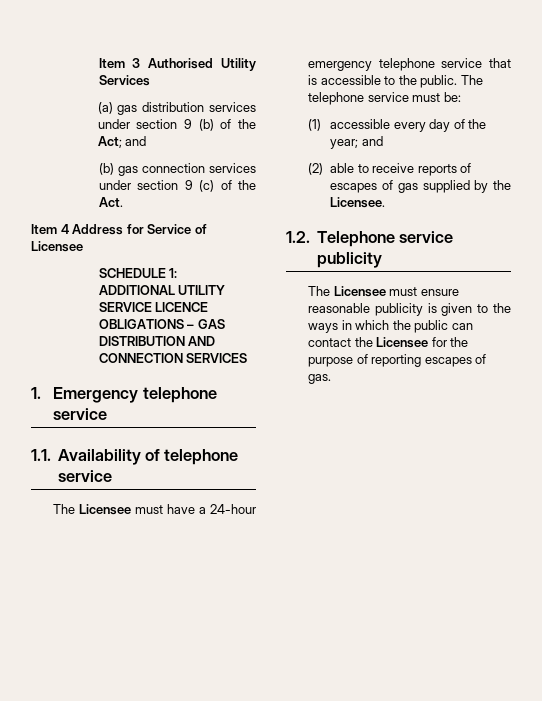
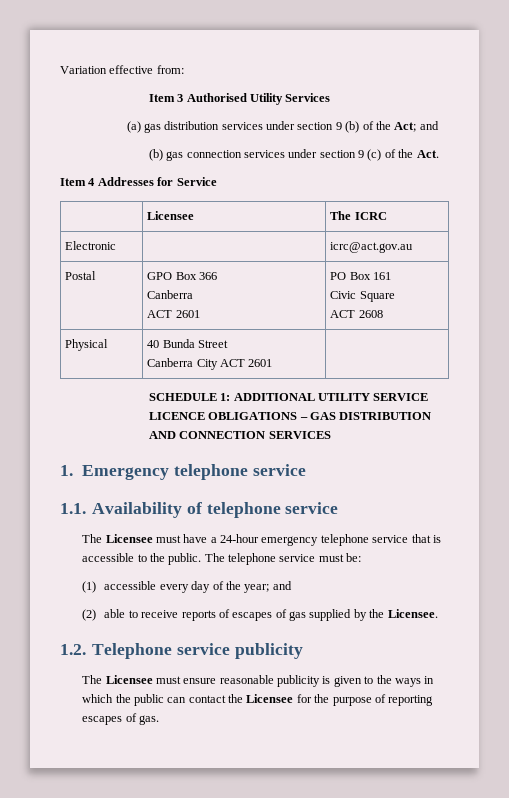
+ Variation effective from:
- Item 4 Address for Service of Licensee
+ Item 4 Addresses for Service
+ | Licensee | The ICRC
+ Electronic | | icrc@act.gov.au
+ Postal | GPO Box 366
+ Canberra
+ ACT 2601 | PO Box 161
+ Civic Square
+ ACT 2608
+ Physical | 40 Bunda Street
+ Canberra City ACT 2601 |

